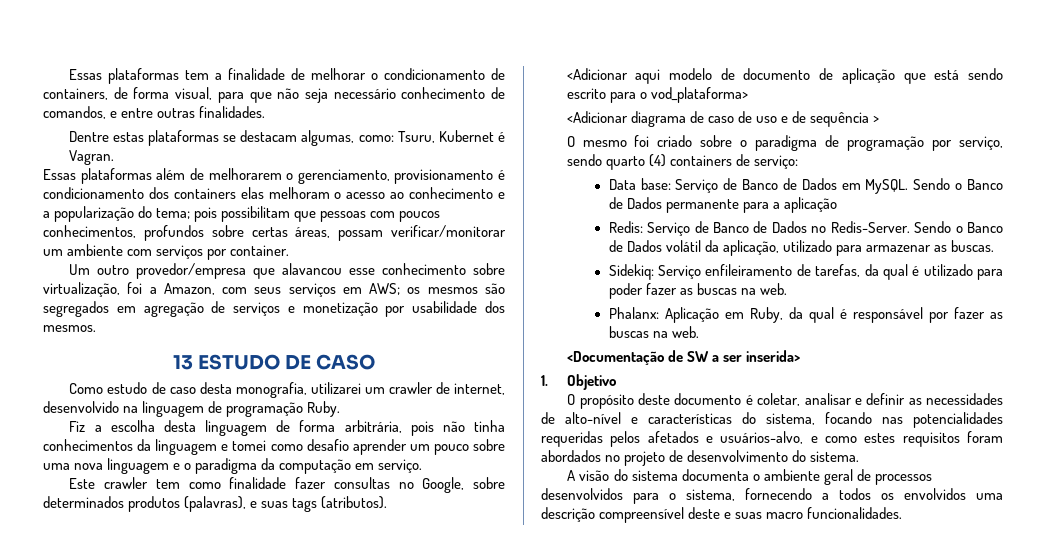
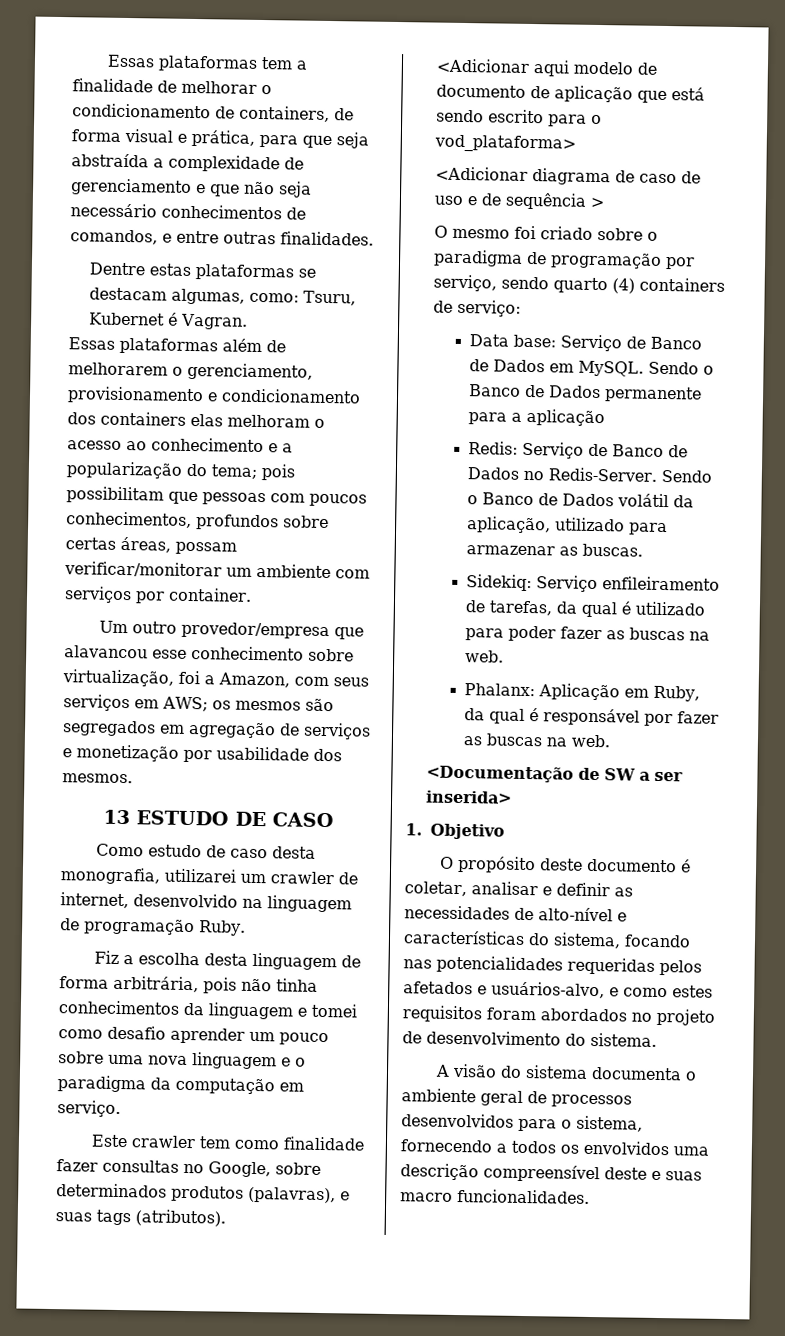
- Essas plataformas tem a finalidade de melhorar o condicionamento de containers, de forma visual, para que não seja necessário conhecimento de comandos, e entre outras finalidades.
+ Essas plataformas tem a finalidade de melhorar o condicionamento de containers, de forma visual e prática, para que seja abstraída a complexidade de gerenciamento e que não seja necessário conhecimentos de comandos, e entre outras finalidades.
- Essas plataformas além de melhorarem o gerenciamento, provisionamento é condicionamento dos containers elas melhoram o acesso ao conhecimento e a popularização do tema; pois possibilitam que pessoas com poucos conhecimentos, profundos sobre certas áreas, possam verificar/monitorar um ambiente com serviços por container.
+ Essas plataformas além de melhorarem o gerenciamento, provisionamento e condicionamento dos containers elas melhoram o acesso ao conhecimento e a popularização do tema; pois possibilitam que pessoas com poucos conhecimentos, profundos sobre certas áreas, possam verificar/monitorar um ambiente com serviços por container.

